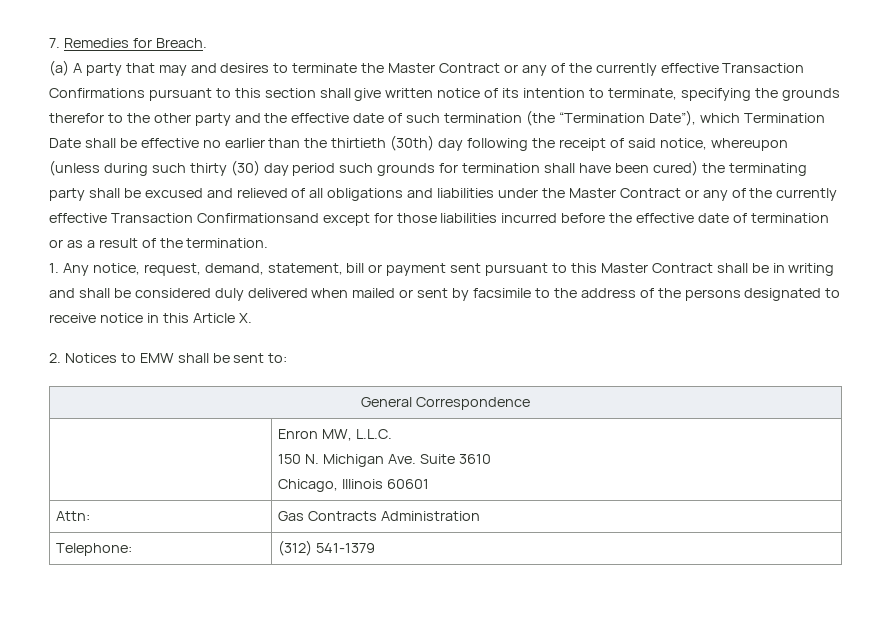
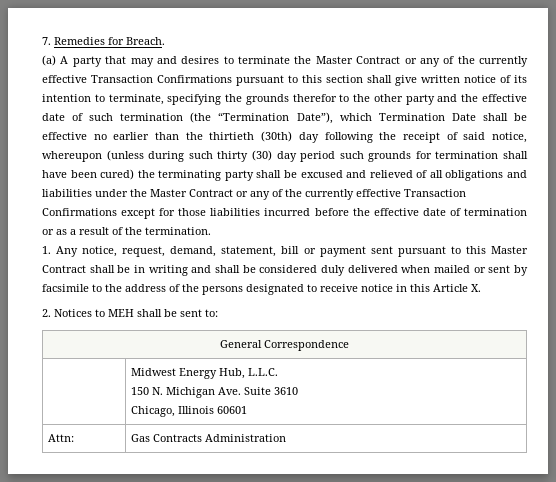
- (a) A party that may and desires to terminate the Master Contract or any of the currently effective Transaction Confirmations pursuant to this section shall give written notice of its intention to terminate, specifying the grounds therefor to the other party and the effective date of such termination (the “Termination Date”), which Termination Date shall be effective no earlier than the thirtieth (30th) day following the receipt of said notice, whereupon (unless during such thirty (30) day period such grounds for termination shall have been cured) the terminating party shall be excused and relieved of all obligations and liabilities under the Master Contract or any of the currently effective Transaction Confirmationsand except for those liabilities incurred before the effective date of termination or as a result of the termination.
+ (a) A party that may and desires to terminate the Master Contract or any of the currently effective Transaction Confirmations pursuant to this section shall give written notice of its intention to terminate, specifying the grounds therefor to the other party and the effective date of such termination (the “Termination Date”), which Termination Date shall be effective no earlier than the thirtieth (30th) day following the receipt of said notice, whereupon (unless during such thirty (30) day period such grounds for termination shall have been cured) the terminating party shall be excused and relieved of all obligations and liabilities under the Master Contract or any of the currently effective Transaction Confirmations except for those liabilities incurred before the effective date of termination or as a result of the termination.
- 2. Notices to EMW shall be sent to:
+ 2. Notices to MEH shall be sent to:
- | Enron MW, L.L.C.
+ | Midwest Energy Hub, L.L.C.
- Telephone: | (312) 541-1379

